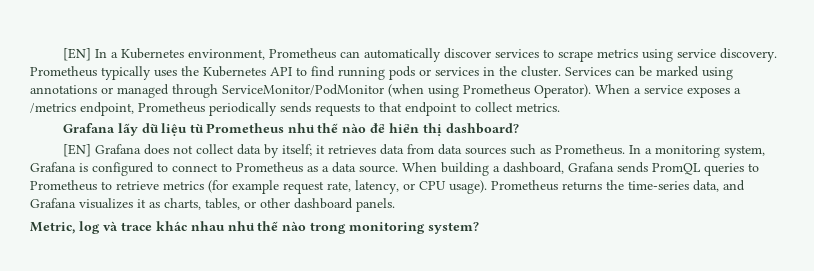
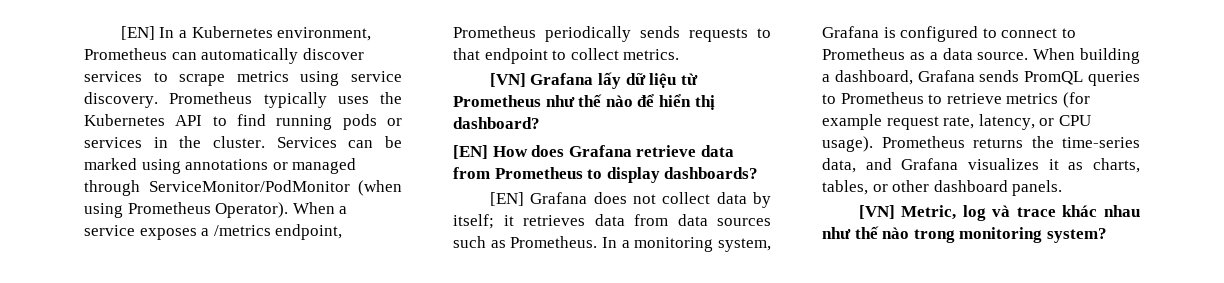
- Grafana lấy dữ liệu từ Prometheus như thế nào để hiển thị dashboard?
+ [VN] Grafana lấy dữ liệu từ Prometheus như thế nào để hiển thị dashboard?
+ [EN] How does Grafana retrieve data from Prometheus to display dashboards?
- Metric, log và trace khác nhau như thế nào trong monitoring system?
+ [VN] Metric, log và trace khác nhau như thế nào trong monitoring system?

